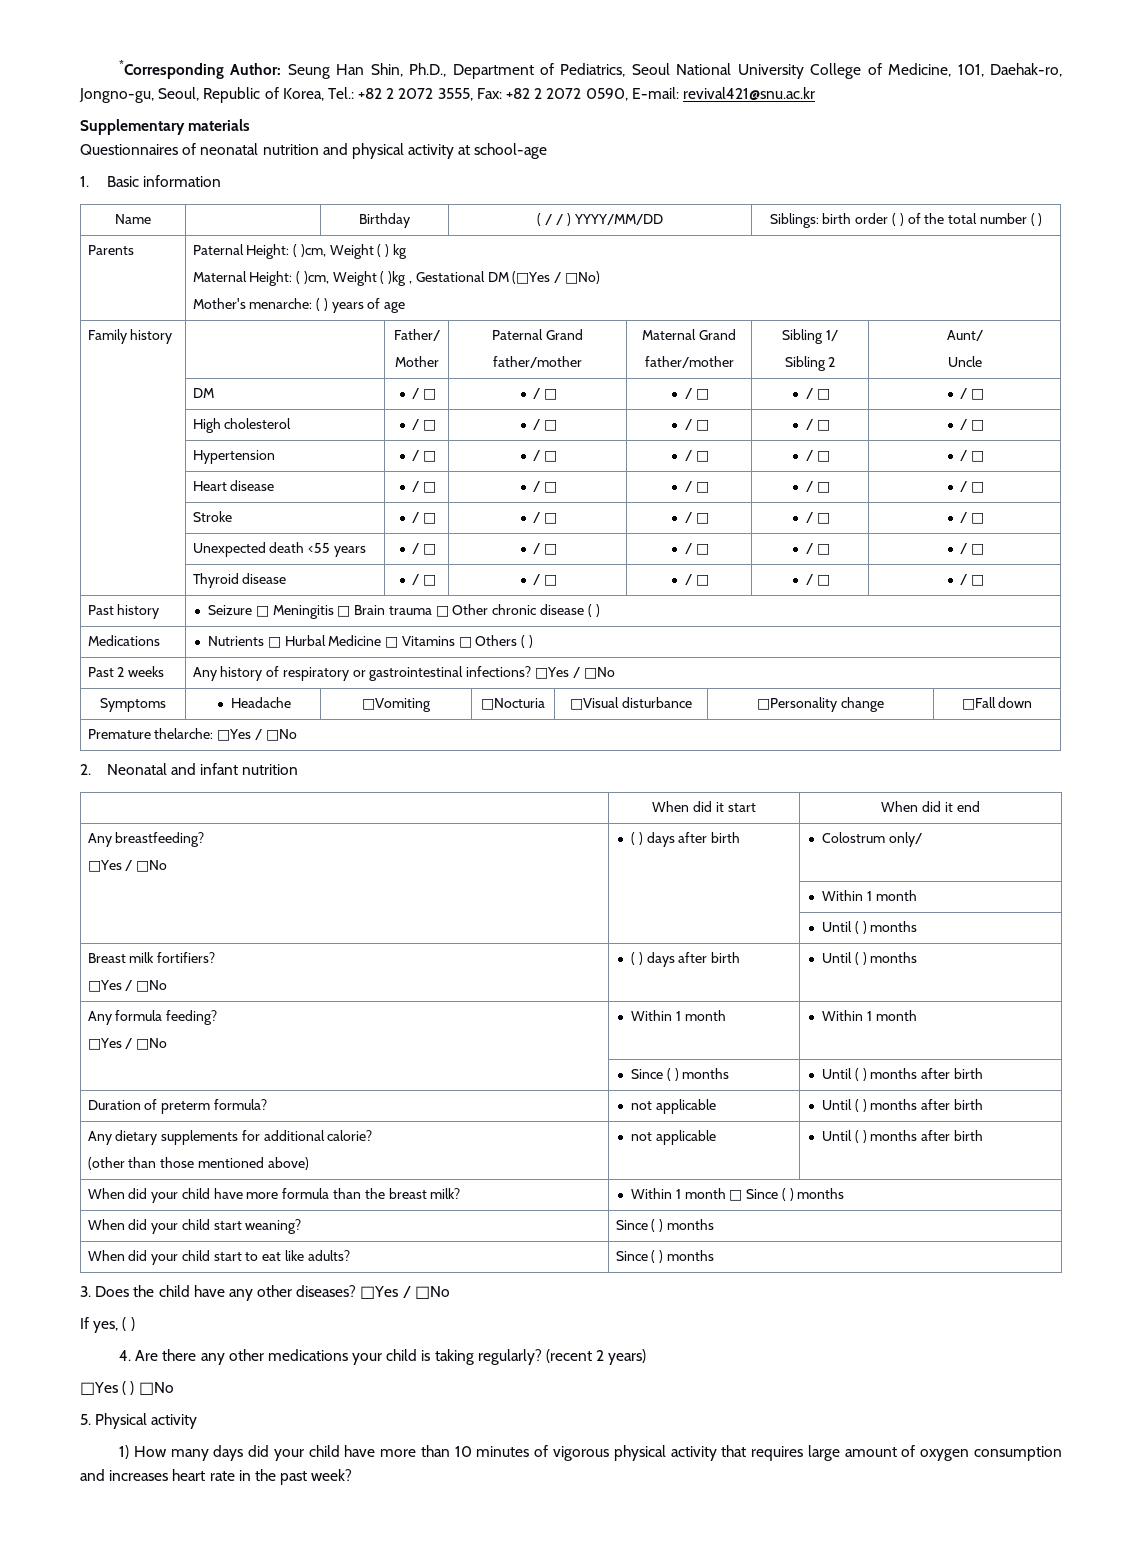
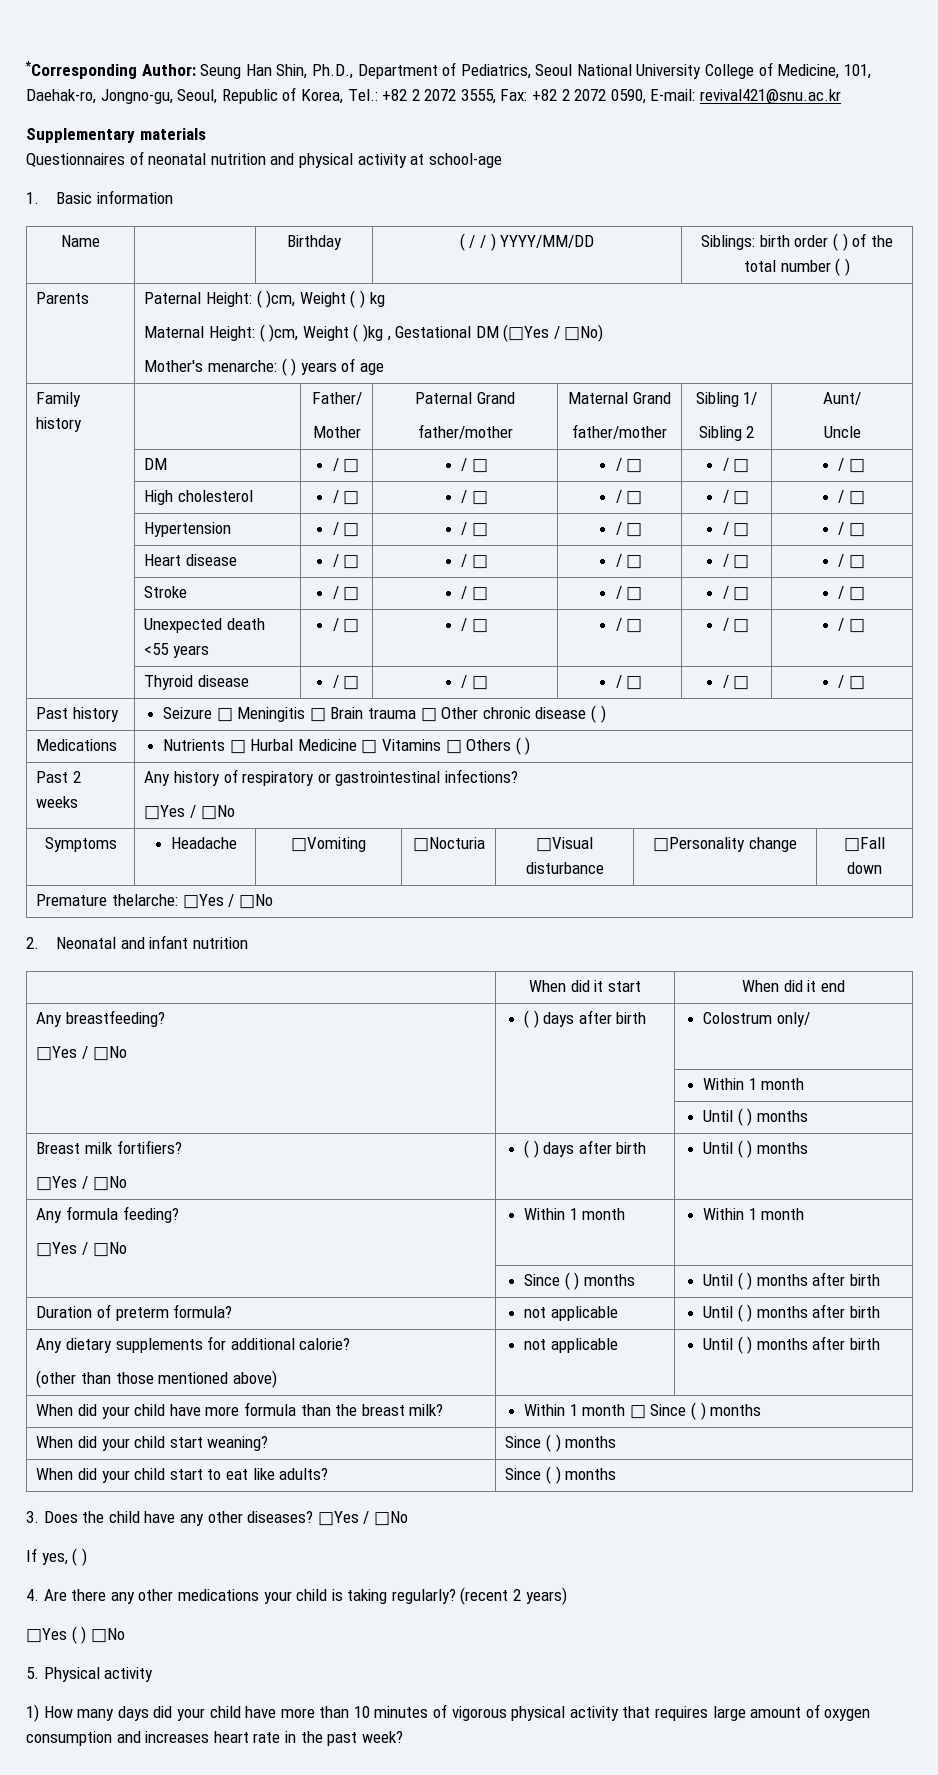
- Past 2 weeks | Any history of respiratory or gastrointestinal infections? □Yes / □No
+ Past 2 weeks | Any history of respiratory or gastrointestinal infections?
+ □Yes / □No

